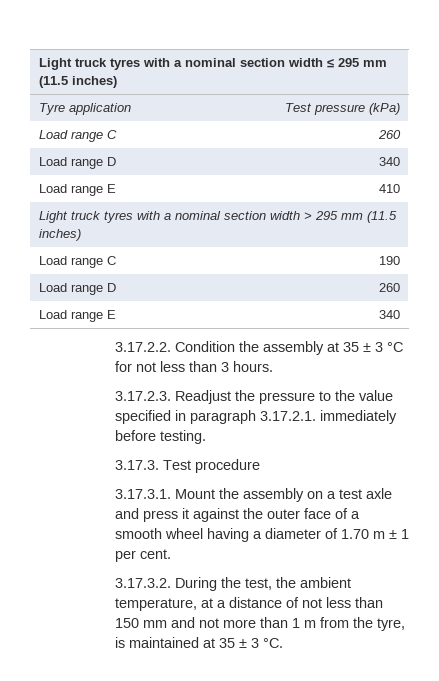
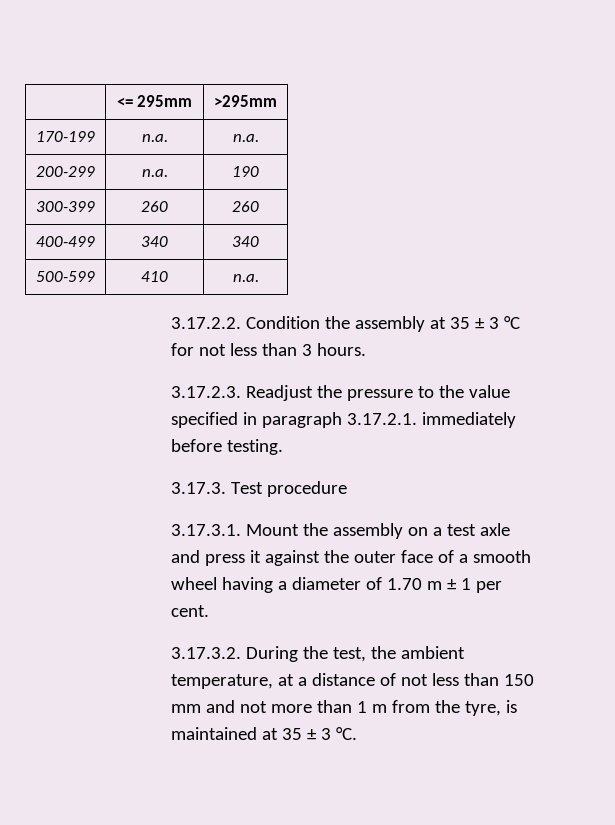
- Light truck tyres with a nominal section width ≤ 295 mm (11.5 inches)
- Tyre application | Test pressure (kPa)
- Load range C | 260
- Load range D | 340
- Load range E | 410
- Light truck tyres with a nominal section width > 295 mm (11.5 inches)
- Load range C | 190
- Load range D | 260
- Load range E | 340
+ | <= 295mm | >295mm
+ 170-199 | n.a. | n.a.
+ 200-299 | n.a. | 190
+ 300-399 | 260 | 260
+ 400-499 | 340 | 340
+ 500-599 | 410 | n.a.

